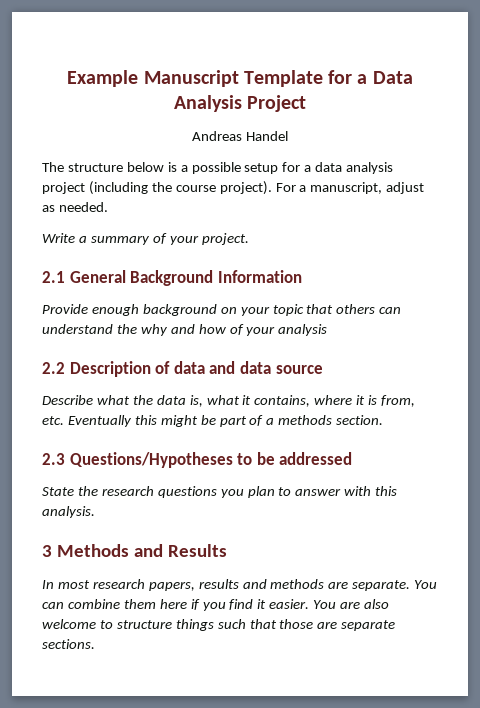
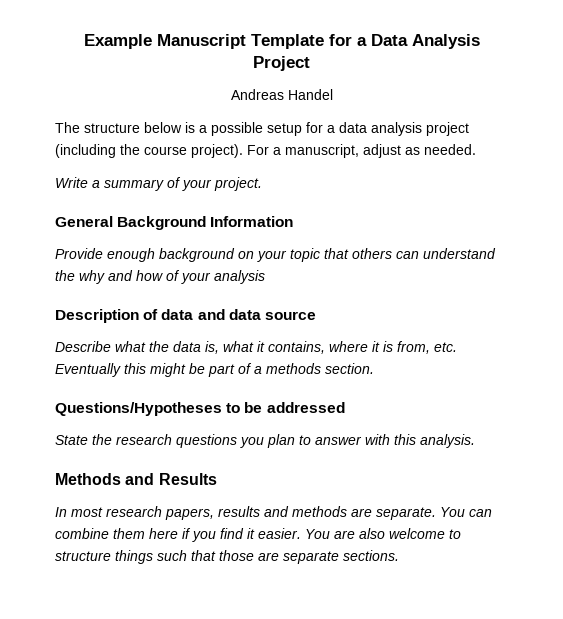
- 2.1 General Background Information
+ General Background Information
- 2.2 Description of data and data source
+ Description of data and data source
- 2.3 Questions/Hypotheses to be addressed
+ Questions/Hypotheses to be addressed
- 3 Methods and Results
+ Methods and Results

